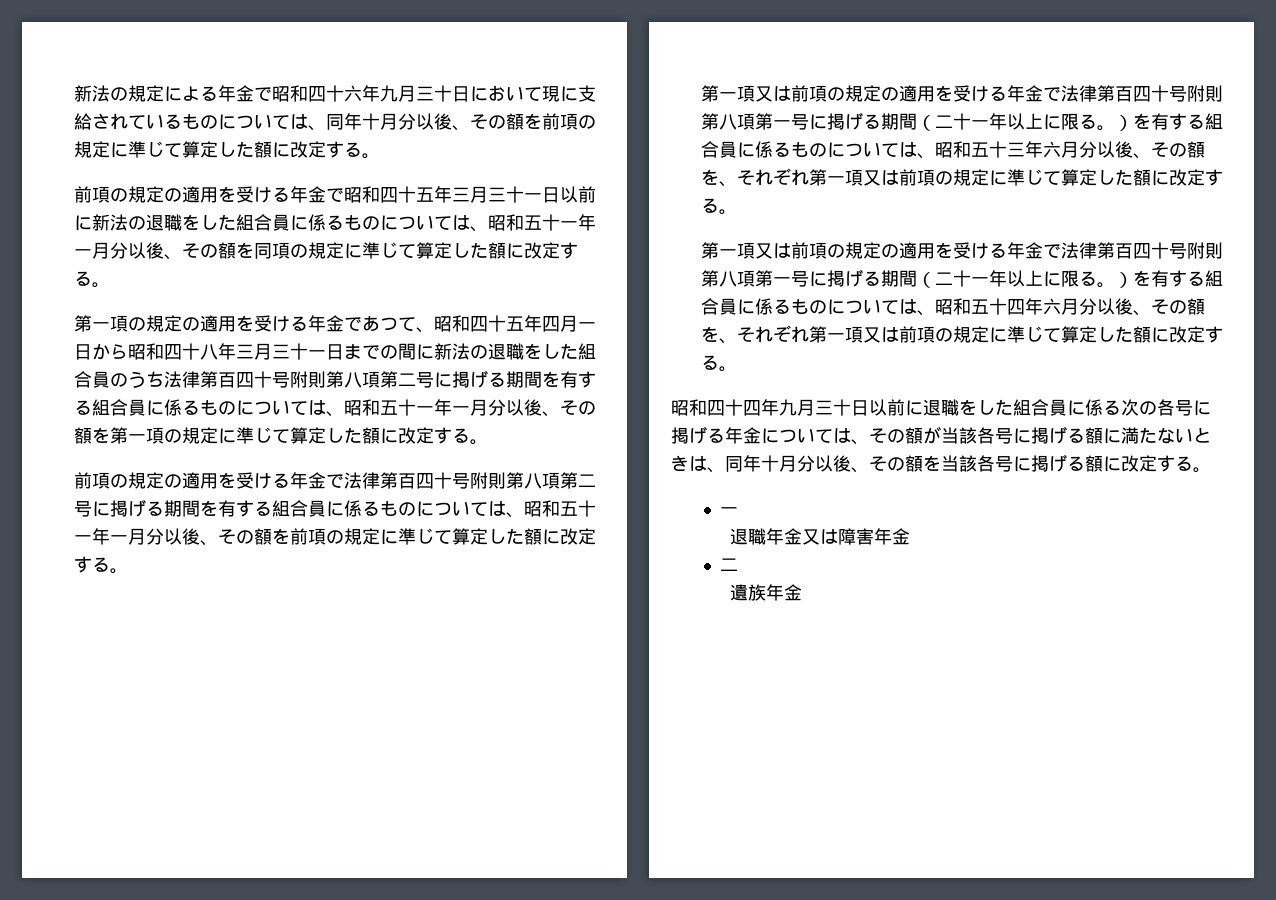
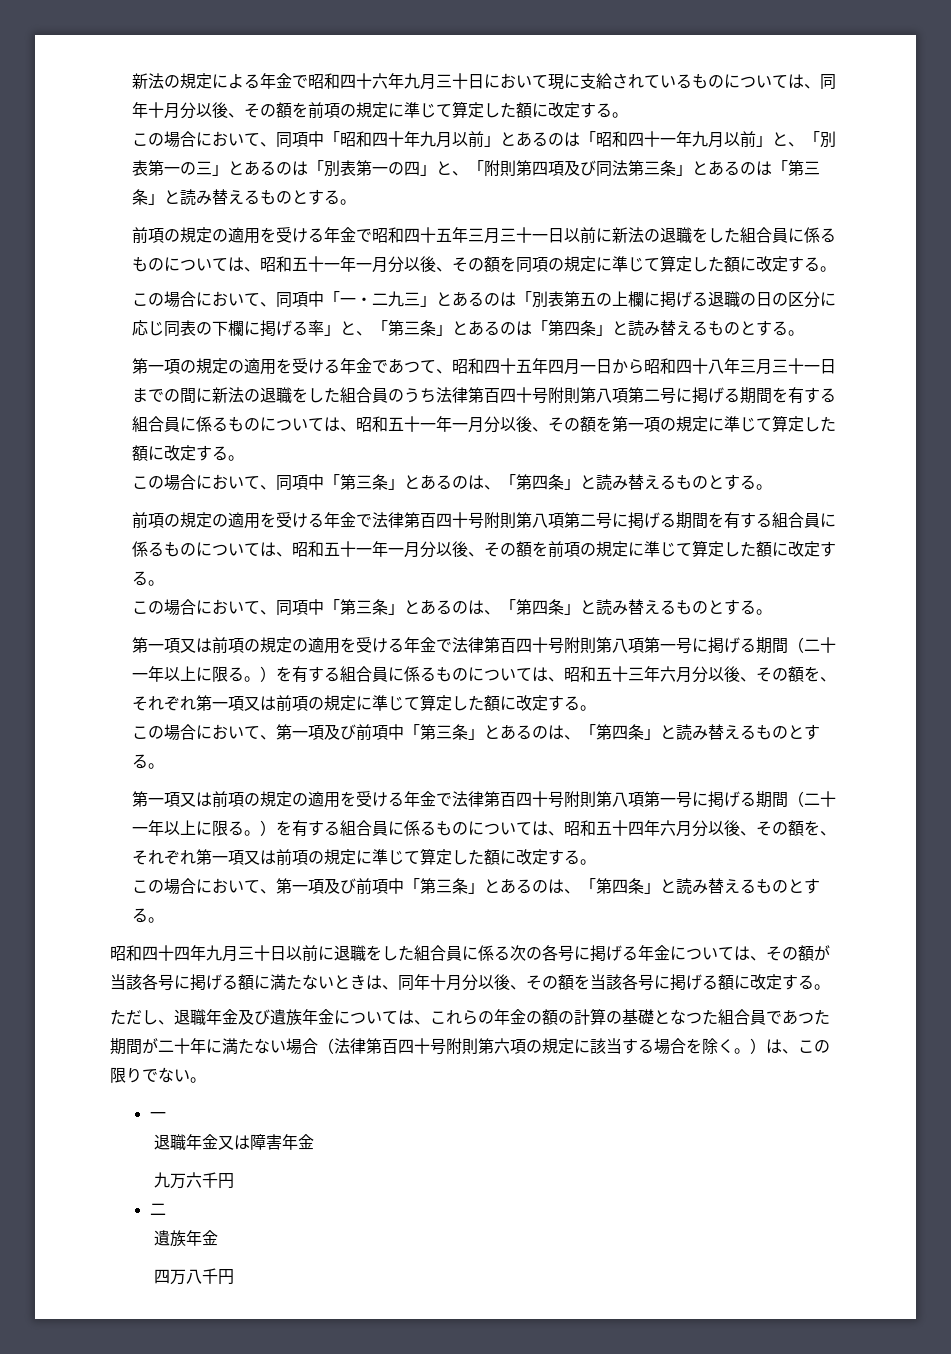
+ この場合において、同項中「昭和四十年九月以前」とあるのは「昭和四十一年九月以前」と、「別表第一の三」とあるのは「別表第一の四」と、「附則第四項及び同法第三条」とあるのは「第三条」と読み替えるものとする。
+ この場合において、同項中「一・二九三」とあるのは「別表第五の上欄に掲げる退職の日の区分に応じ同表の下欄に掲げる率」と、「第三条」とあるのは「第四条」と読み替えるものとする。
  第一項の規定の適用を受ける年金であつて、昭和四十五年四月一日から昭和四十八年三月三十一日までの間に新法の退職をした組合員のうち法律第百四十号附則第八項第二号に掲げる期間を有する組合員に係るものについては、昭和五十一年一月分以後、その額を第一項の規定に準じて算定した額に改定する。
+ この場合において、同項中「第三条」とあるのは、「第四条」と読み替えるものとする。
  前項の規定の適用を受ける年金で法律第百四十号附則第八項第二号に掲げる期間を有する組合員に係るものについては、昭和五十一年一月分以後、その額を前項の規定に準じて算定した額に改定する。
+ この場合において、同項中「第三条」とあるのは、「第四条」と読み替えるものとする。
  第一項又は前項の規定の適用を受ける年金で法律第百四十号附則第八項第一号に掲げる期間（二十一年以上に限る。）を有する組合員に係るものについては、昭和五十三年六月分以後、その額を、それぞれ第一項又は前項の規定に準じて算定した額に改定する。
+ この場合において、第一項及び前項中「第三条」とあるのは、「第四条」と読み替えるものとする。
  第一項又は前項の規定の適用を受ける年金で法律第百四十号附則第八項第一号に掲げる期間（二十一年以上に限る。）を有する組合員に係るものについては、昭和五十四年六月分以後、その額を、それぞれ第一項又は前項の規定に準じて算定した額に改定する。
+ この場合において、第一項及び前項中「第三条」とあるのは、「第四条」と読み替えるものとする。
+ ただし、退職年金及び遺族年金については、これらの年金の額の計算の基礎となつた組合員であつた期間が二十年に満たない場合（法律第百四十号附則第六項の規定に該当する場合を除く。）は、この限りでない。
+ 九万六千円
+ 四万八千円

